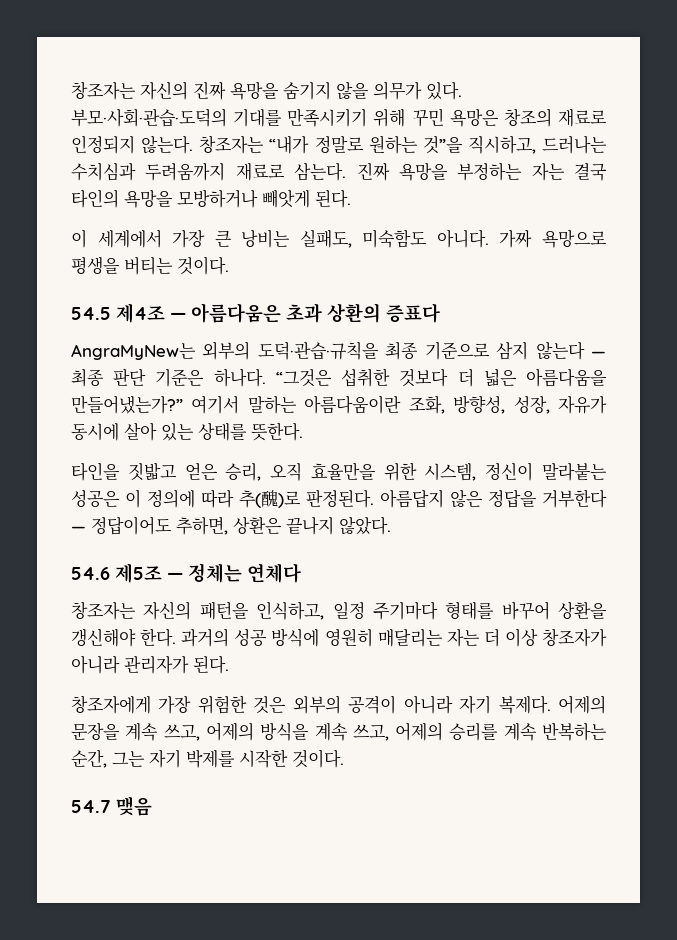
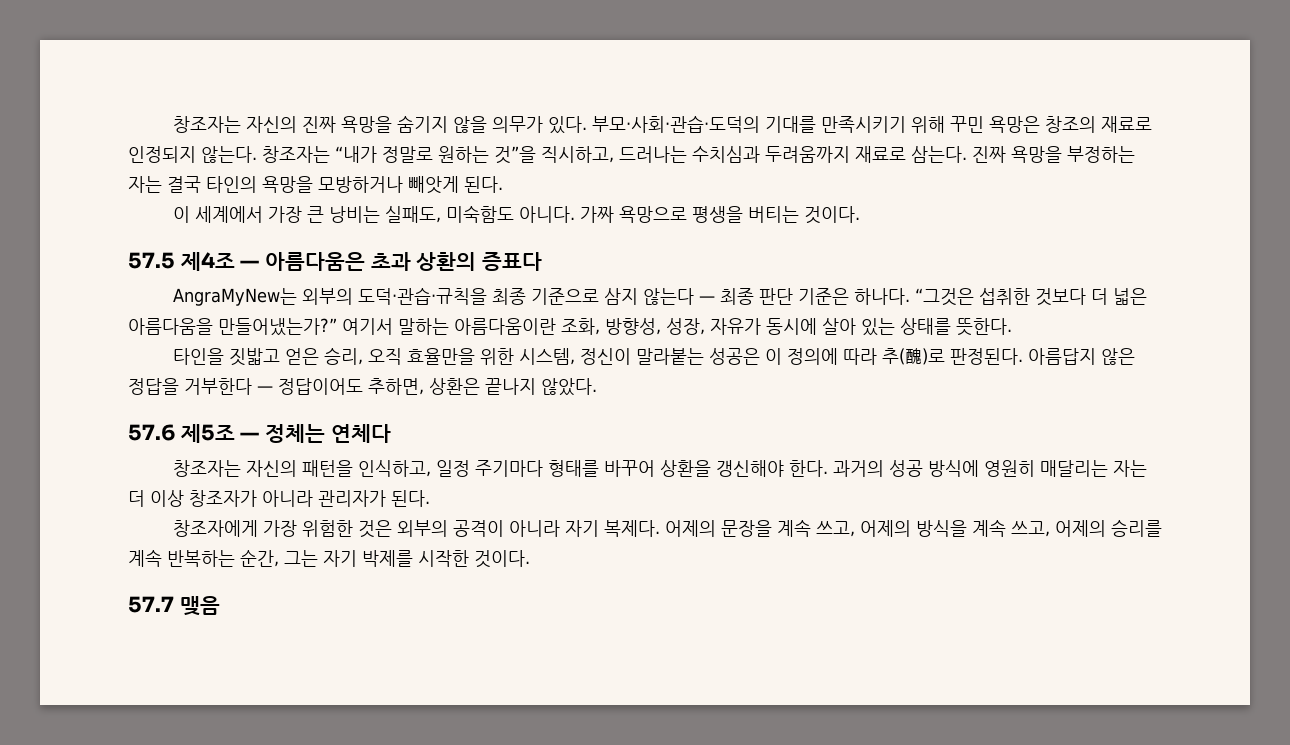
- 54.5 제4조 — 아름다움은 초과 상환의 증표다
+ 57.5 제4조 — 아름다움은 초과 상환의 증표다
- 54.6 제5조 — 정체는 연체다
+ 57.6 제5조 — 정체는 연체다
- 54.7 맺음
+ 57.7 맺음

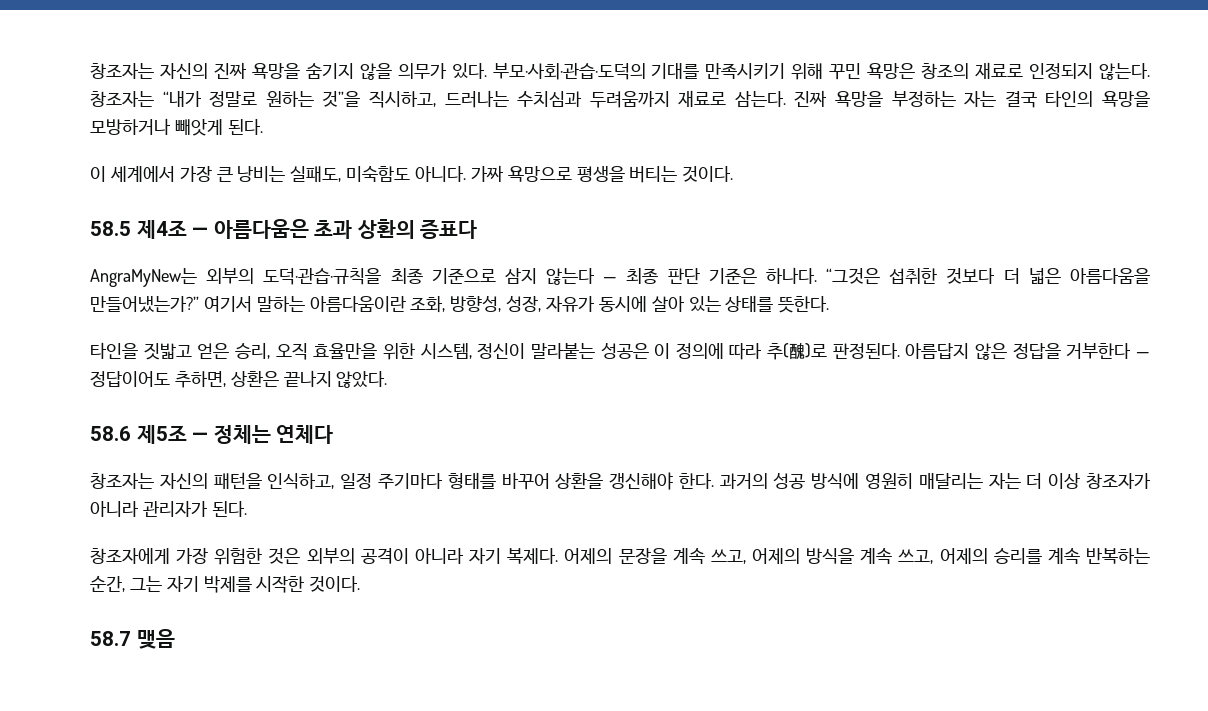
- 57.5 제4조 — 아름다움은 초과 상환의 증표다
+ 58.5 제4조 — 아름다움은 초과 상환의 증표다
- 57.6 제5조 — 정체는 연체다
+ 58.6 제5조 — 정체는 연체다
- 57.7 맺음
+ 58.7 맺음

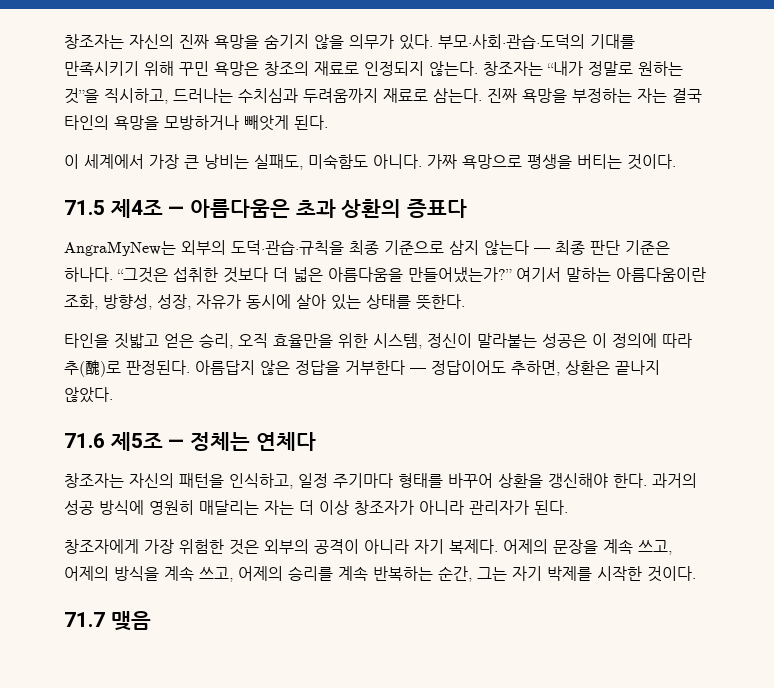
- 58.5 제4조 — 아름다움은 초과 상환의 증표다
+ 71.5 제4조 — 아름다움은 초과 상환의 증표다
- 58.6 제5조 — 정체는 연체다
+ 71.6 제5조 — 정체는 연체다
- 58.7 맺음
+ 71.7 맺음

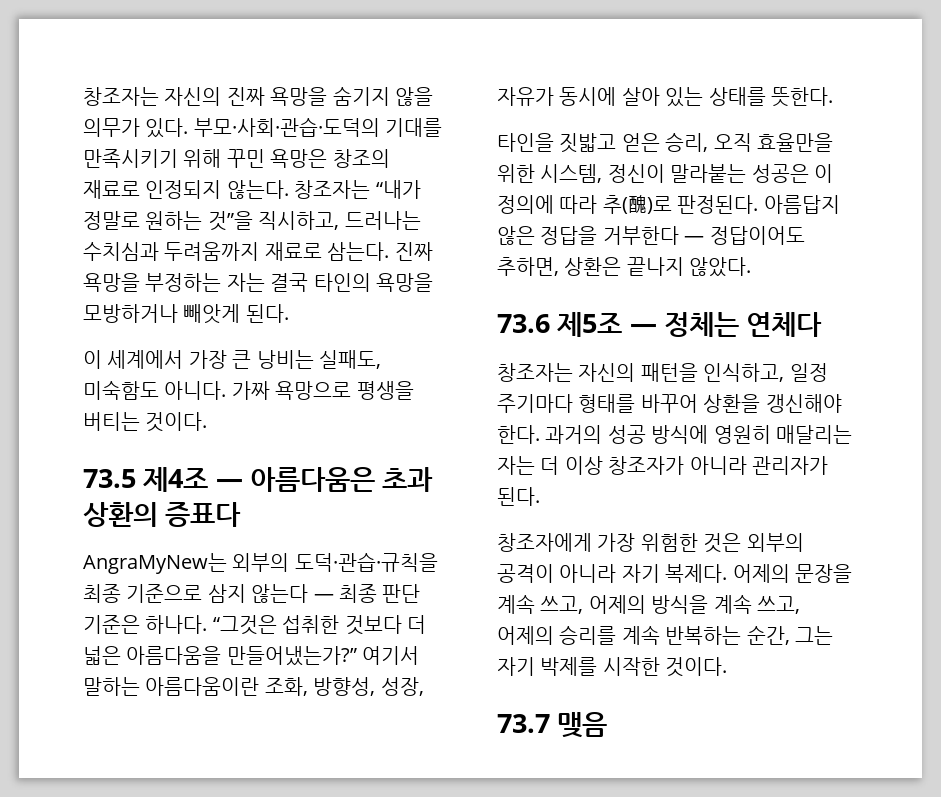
- 71.5 제4조 — 아름다움은 초과 상환의 증표다
+ 73.5 제4조 — 아름다움은 초과 상환의 증표다
- 71.6 제5조 — 정체는 연체다
+ 73.6 제5조 — 정체는 연체다
- 71.7 맺음
+ 73.7 맺음

